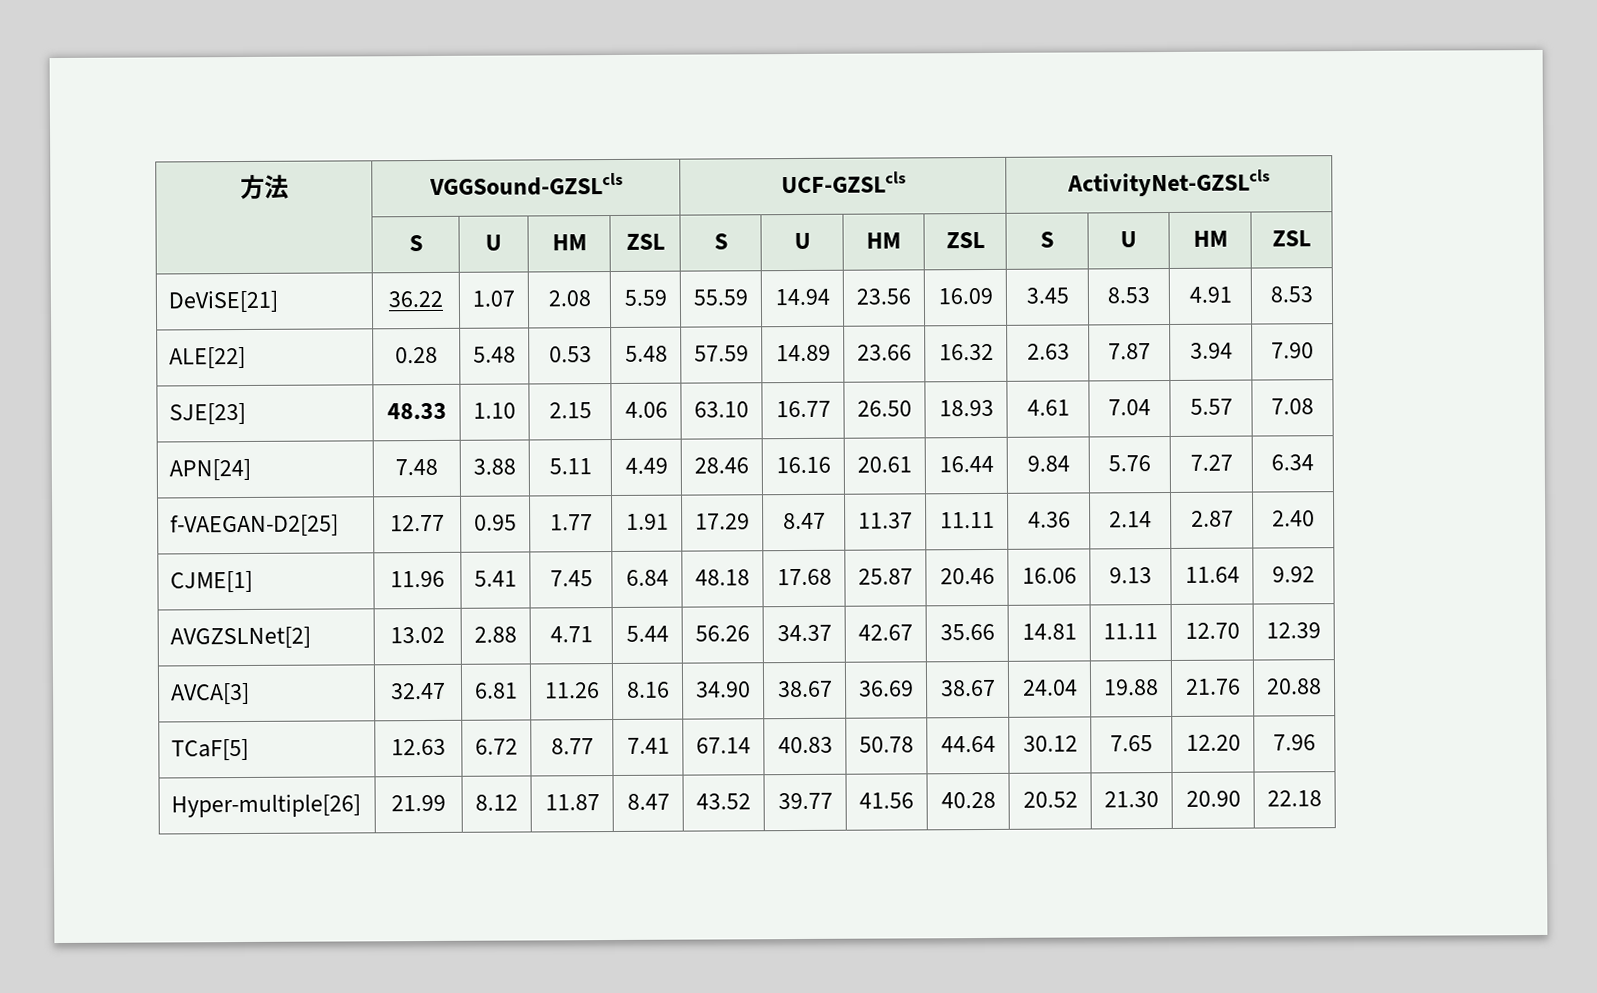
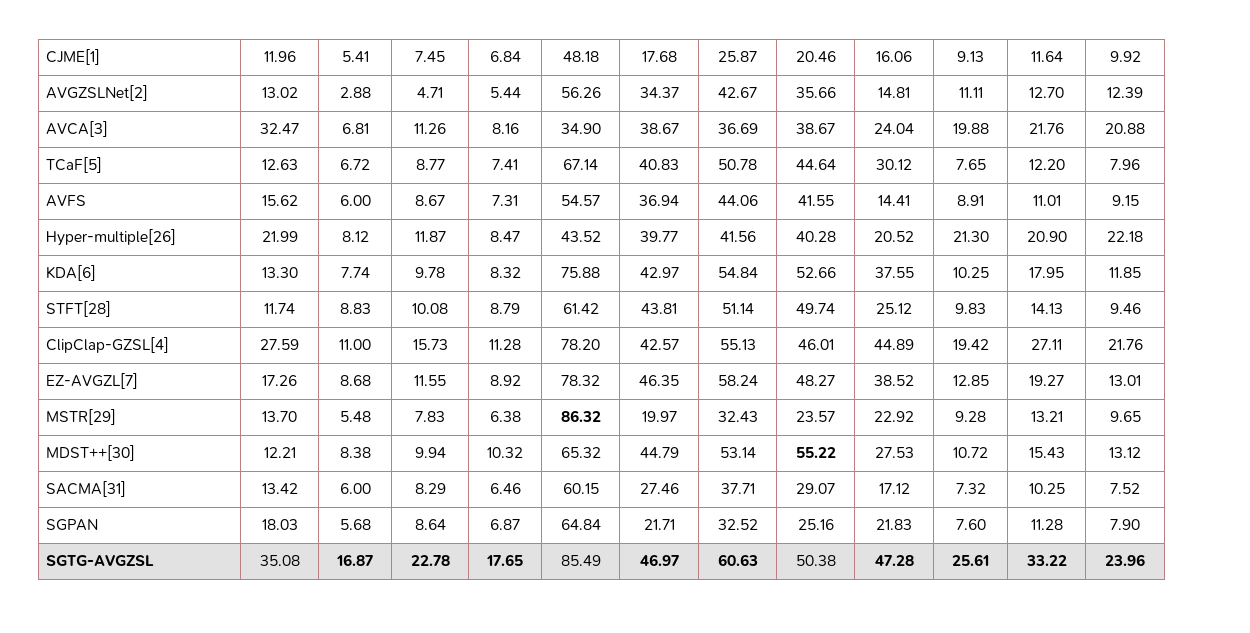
- 方法 | VGGSound-GZSLcls | UCF-GZSLcls | ActivityNet-GZSLcls
- | S | U | HM | ZSL | S | U | HM | ZSL | S | U | HM | ZSL
- DeViSE[21] | 36.22 | 1.07 | 2.08 | 5.59 | 55.59 | 14.94 | 23.56 | 16.09 | 3.45 | 8.53 | 4.91 | 8.53
- ALE[22] | 0.28 | 5.48 | 0.53 | 5.48 | 57.59 | 14.89 | 23.66 | 16.32 | 2.63 | 7.87 | 3.94 | 7.90
- SJE[23] | 48.33 | 1.10 | 2.15 | 4.06 | 63.10 | 16.77 | 26.50 | 18.93 | 4.61 | 7.04 | 5.57 | 7.08
- APN[24] | 7.48 | 3.88 | 5.11 | 4.49 | 28.46 | 16.16 | 20.61 | 16.44 | 9.84 | 5.76 | 7.27 | 6.34
- f-VAEGAN-D2[25] | 12.77 | 0.95 | 1.77 | 1.91 | 17.29 | 8.47 | 11.37 | 11.11 | 4.36 | 2.14 | 2.87 | 2.40
+ AVFS | 15.62 | 6.00 | 8.67 | 7.31 | 54.57 | 36.94 | 44.06 | 41.55 | 14.41 | 8.91 | 11.01 | 9.15
+ KDA[6] | 13.30 | 7.74 | 9.78 | 8.32 | 75.88 | 42.97 | 54.84 | 52.66 | 37.55 | 10.25 | 17.95 | 11.85
+ STFT[28] | 11.74 | 8.83 | 10.08 | 8.79 | 61.42 | 43.81 | 51.14 | 49.74 | 25.12 | 9.83 | 14.13 | 9.46
+ ClipClap-GZSL[4] | 27.59 | 11.00 | 15.73 | 11.28 | 78.20 | 42.57 | 55.13 | 46.01 | 44.89 | 19.42 | 27.11 | 21.76
+ EZ-AVGZL[7] | 17.26 | 8.68 | 11.55 | 8.92 | 78.32 | 46.35 | 58.24 | 48.27 | 38.52 | 12.85 | 19.27 | 13.01
+ MSTR[29] | 13.70 | 5.48 | 7.83 | 6.38 | 86.32 | 19.97 | 32.43 | 23.57 | 22.92 | 9.28 | 13.21 | 9.65
+ MDST++[30] | 12.21 | 8.38 | 9.94 | 10.32 | 65.32 | 44.79 | 53.14 | 55.22 | 27.53 | 10.72 | 15.43 | 13.12
+ SACMA[31] | 13.42 | 6.00 | 8.29 | 6.46 | 60.15 | 27.46 | 37.71 | 29.07 | 17.12 | 7.32 | 10.25 | 7.52
+ SGPAN | 18.03 | 5.68 | 8.64 | 6.87 | 64.84 | 21.71 | 32.52 | 25.16 | 21.83 | 7.60 | 11.28 | 7.90
+ SGTG-AVGZSL | 35.08 | 16.87 | 22.78 | 17.65 | 85.49 | 46.97 | 60.63 | 50.38 | 47.28 | 25.61 | 33.22 | 23.96

